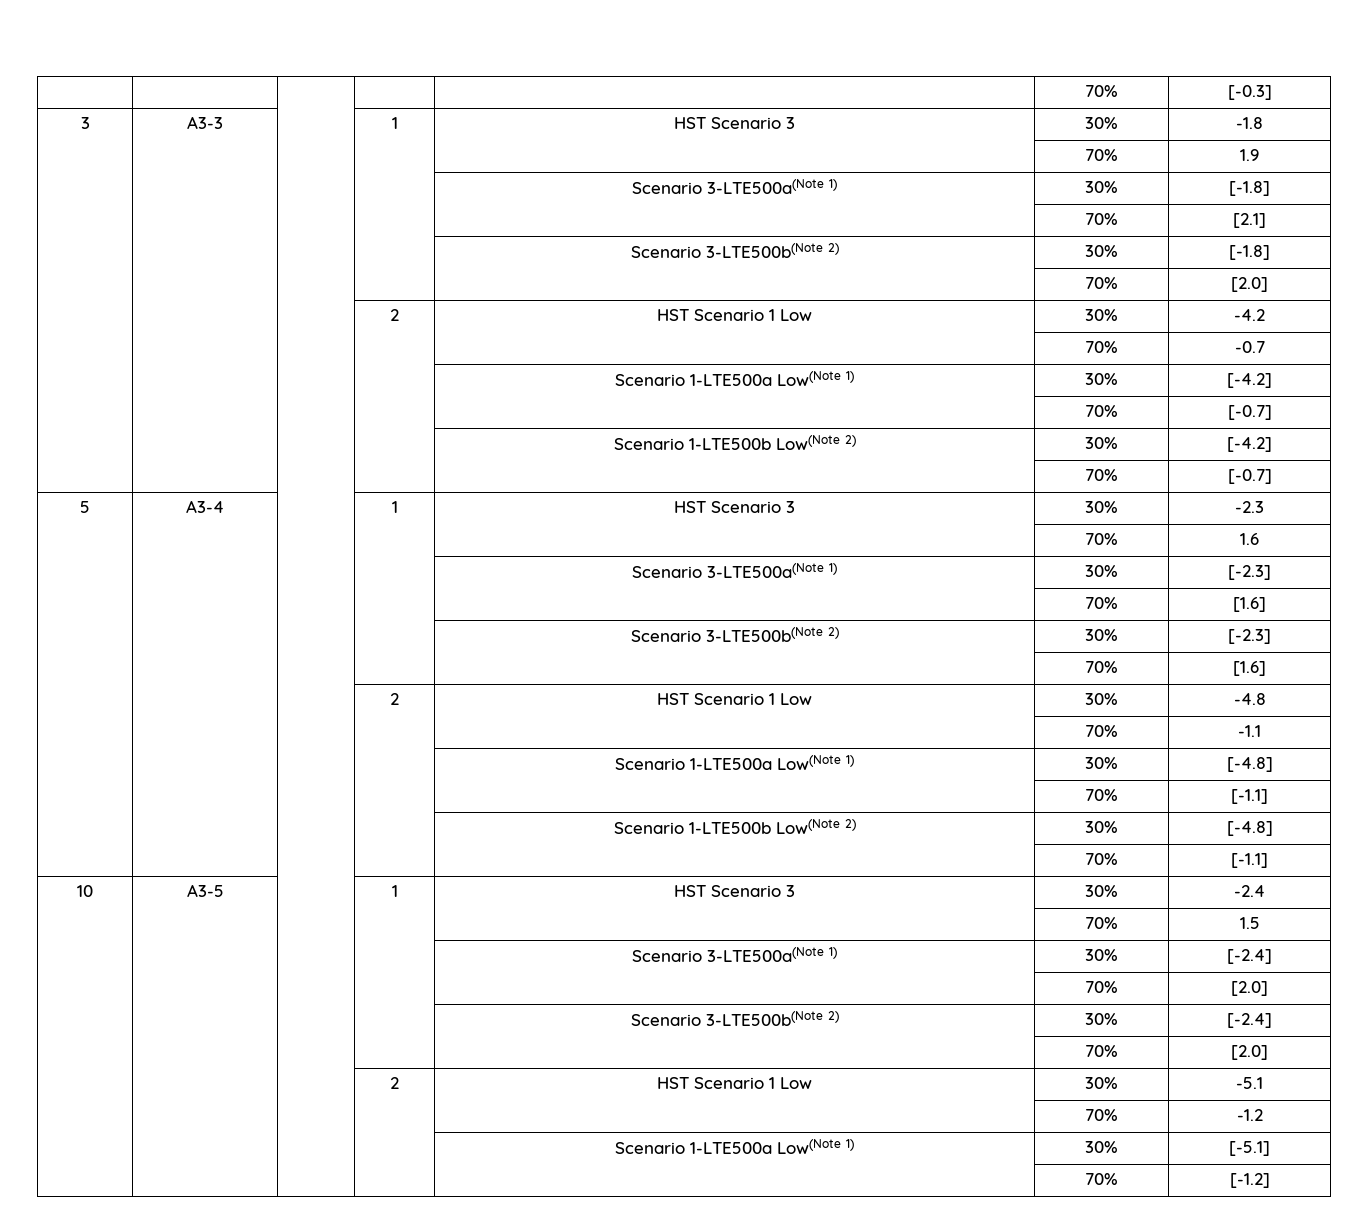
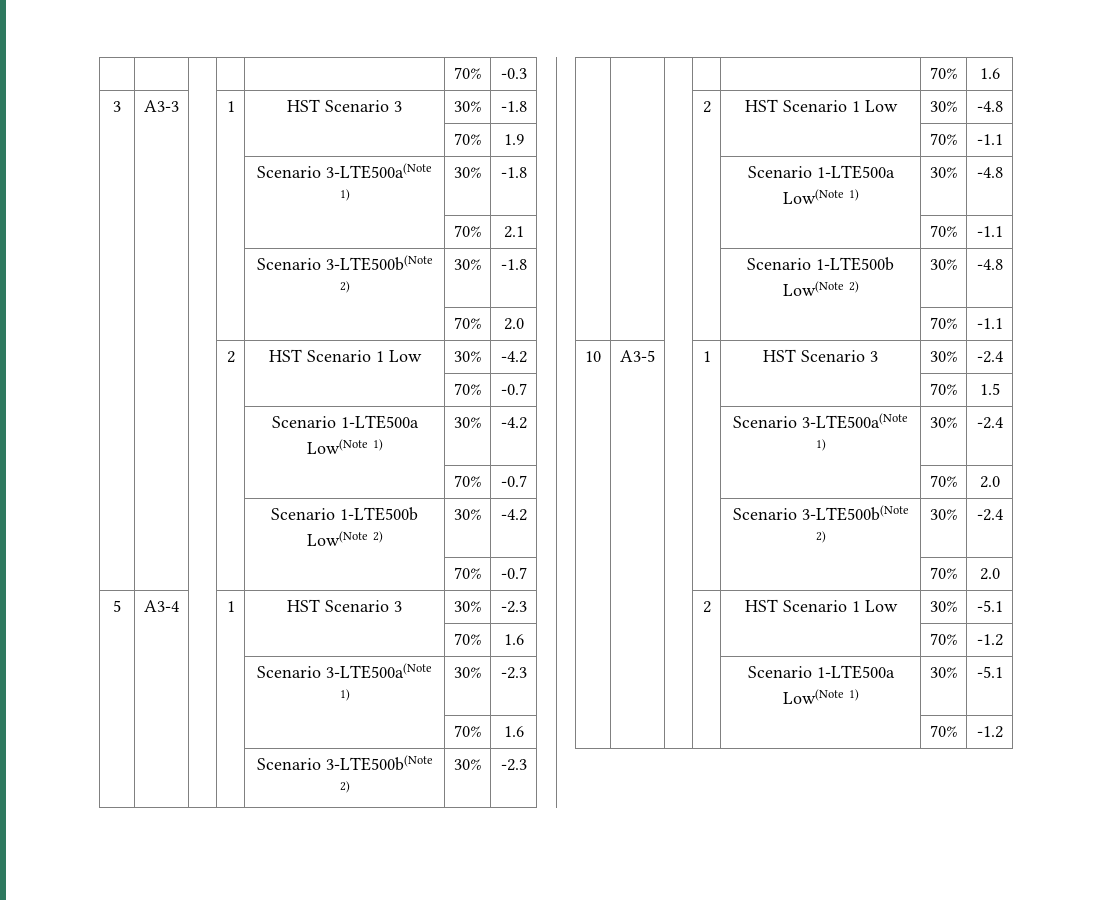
- | | | | | 70% | [-0.3]
+ | | | | | 70% | -0.3
- | | | | Scenario 3-LTE500a(Note 1) | 30% | [-1.8]
- | | | | | 70% | [2.1]
- | | | | Scenario 3-LTE500b(Note 2) | 30% | [-1.8]
- | | | | | 70% | [2.0]
+ | | | | Scenario 3-LTE500a(Note 1) | 30% | -1.8
+ | | | | | 70% | 2.1
+ | | | | Scenario 3-LTE500b(Note 2) | 30% | -1.8
+ | | | | | 70% | 2.0
- | | | | Scenario 1-LTE500a Low(Note 1) | 30% | [-4.2]
- | | | | | 70% | [-0.7]
- | | | | Scenario 1-LTE500b Low(Note 2) | 30% | [-4.2]
- | | | | | 70% | [-0.7]
+ | | | | Scenario 1-LTE500a Low(Note 1) | 30% | -4.2
+ | | | | | 70% | -0.7
+ | | | | Scenario 1-LTE500b Low(Note 2) | 30% | -4.2
+ | | | | | 70% | -0.7
- | | | | Scenario 3-LTE500a(Note 1) | 30% | [-2.3]
- | | | | | 70% | [1.6]
- | | | | Scenario 3-LTE500b(Note 2) | 30% | [-2.3]
- | | | | | 70% | [1.6]
+ | | | | Scenario 3-LTE500a(Note 1) | 30% | -2.3
+ | | | | | 70% | 1.6
+ | | | | Scenario 3-LTE500b(Note 2) | 30% | -2.3
+ | | | | | 70% | 1.6
- | | | | Scenario 1-LTE500a Low(Note 1) | 30% | [-4.8]
- | | | | | 70% | [-1.1]
- | | | | Scenario 1-LTE500b Low(Note 2) | 30% | [-4.8]
- | | | | | 70% | [-1.1]
+ | | | | Scenario 1-LTE500a Low(Note 1) | 30% | -4.8
+ | | | | | 70% | -1.1
+ | | | | Scenario 1-LTE500b Low(Note 2) | 30% | -4.8
+ | | | | | 70% | -1.1
- | | | | Scenario 3-LTE500a(Note 1) | 30% | [-2.4]
- | | | | | 70% | [2.0]
- | | | | Scenario 3-LTE500b(Note 2) | 30% | [-2.4]
- | | | | | 70% | [2.0]
+ | | | | Scenario 3-LTE500a(Note 1) | 30% | -2.4
+ | | | | | 70% | 2.0
+ | | | | Scenario 3-LTE500b(Note 2) | 30% | -2.4
+ | | | | | 70% | 2.0
- | | | | Scenario 1-LTE500a Low(Note 1) | 30% | [-5.1]
- | | | | | 70% | [-1.2]
+ | | | | Scenario 1-LTE500a Low(Note 1) | 30% | -5.1
+ | | | | | 70% | -1.2

